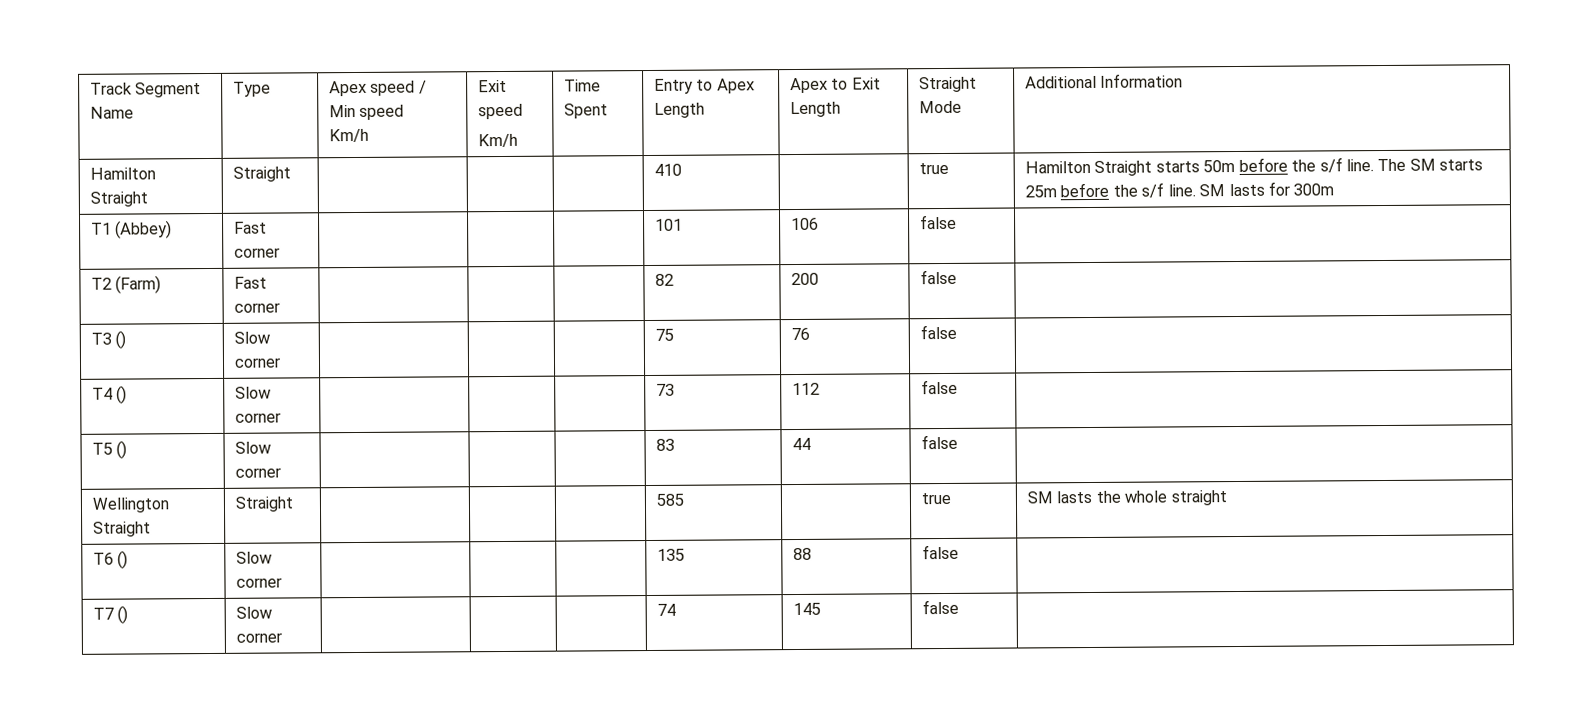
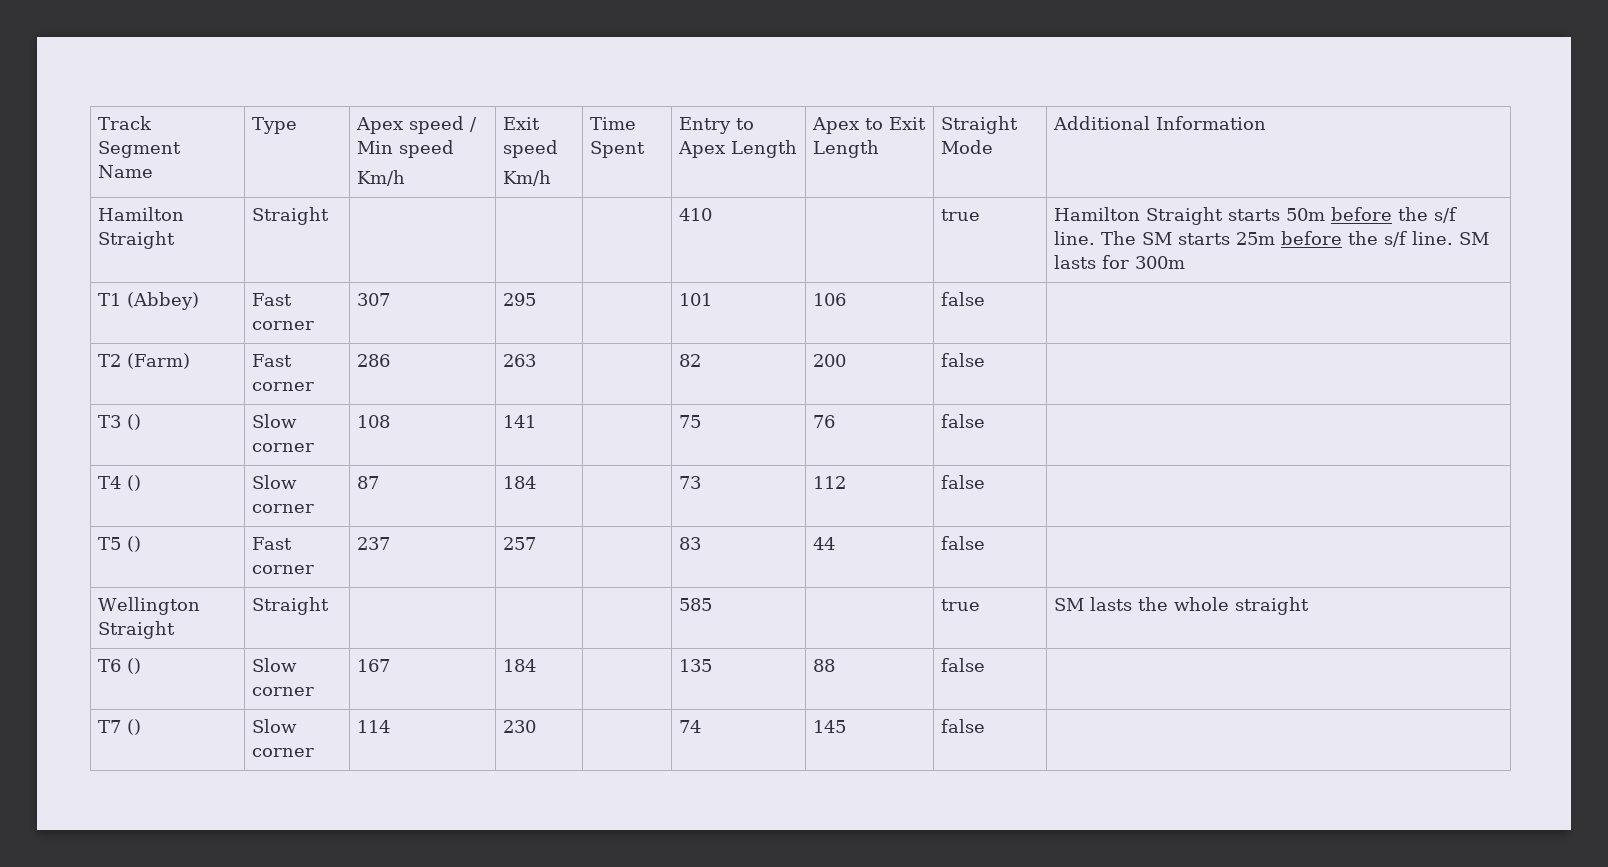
- T1 (Abbey) | Fast corner | | | | 101 | 106 | false |
+ T1 (Abbey) | Fast corner | 307 | 295 | | 101 | 106 | false |
- T2 (Farm) | Fast corner | | | | 82 | 200 | false |
+ T2 (Farm) | Fast corner | 286 | 263 | | 82 | 200 | false |
- T3 () | Slow corner | | | | 75 | 76 | false |
+ T3 () | Slow corner | 108 | 141 | | 75 | 76 | false |
- T4 () | Slow corner | | | | 73 | 112 | false |
+ T4 () | Slow corner | 87 | 184 | | 73 | 112 | false |
- T5 () | Slow corner | | | | 83 | 44 | false |
+ T5 () | Fast corner | 237 | 257 | | 83 | 44 | false |
- T6 () | Slow corner | | | | 135 | 88 | false |
+ T6 () | Slow corner | 167 | 184 | | 135 | 88 | false |
- T7 () | Slow corner | | | | 74 | 145 | false |
+ T7 () | Slow corner | 114 | 230 | | 74 | 145 | false |

